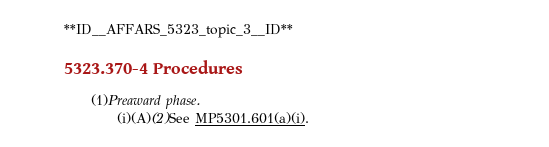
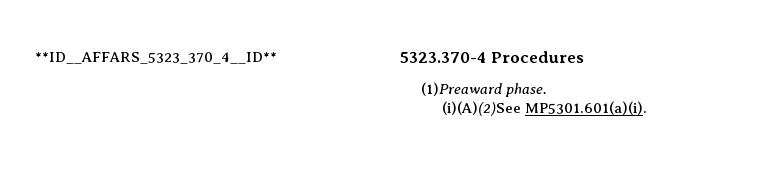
- **ID__AFFARS_5323_topic_3__ID**
+ **ID__AFFARS_5323_370_4__ID**

